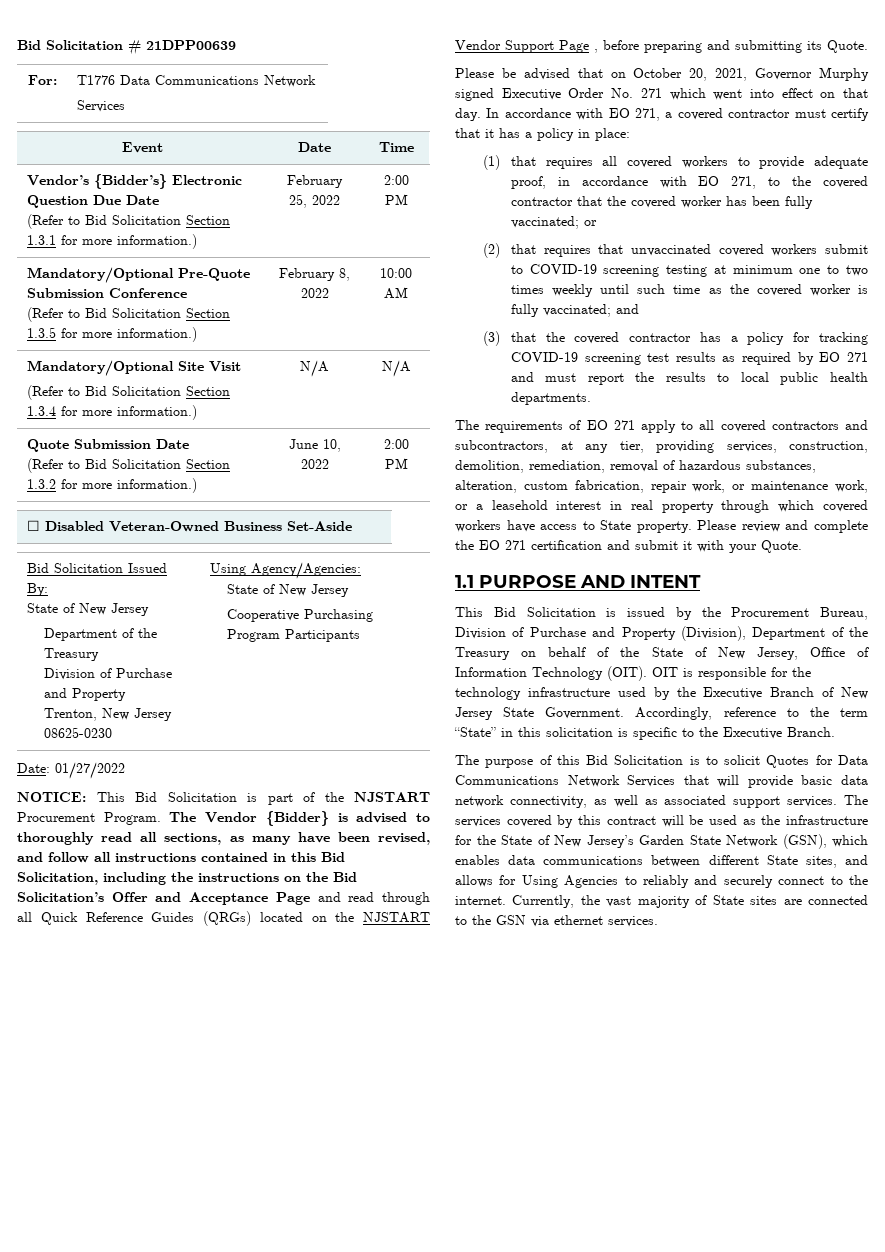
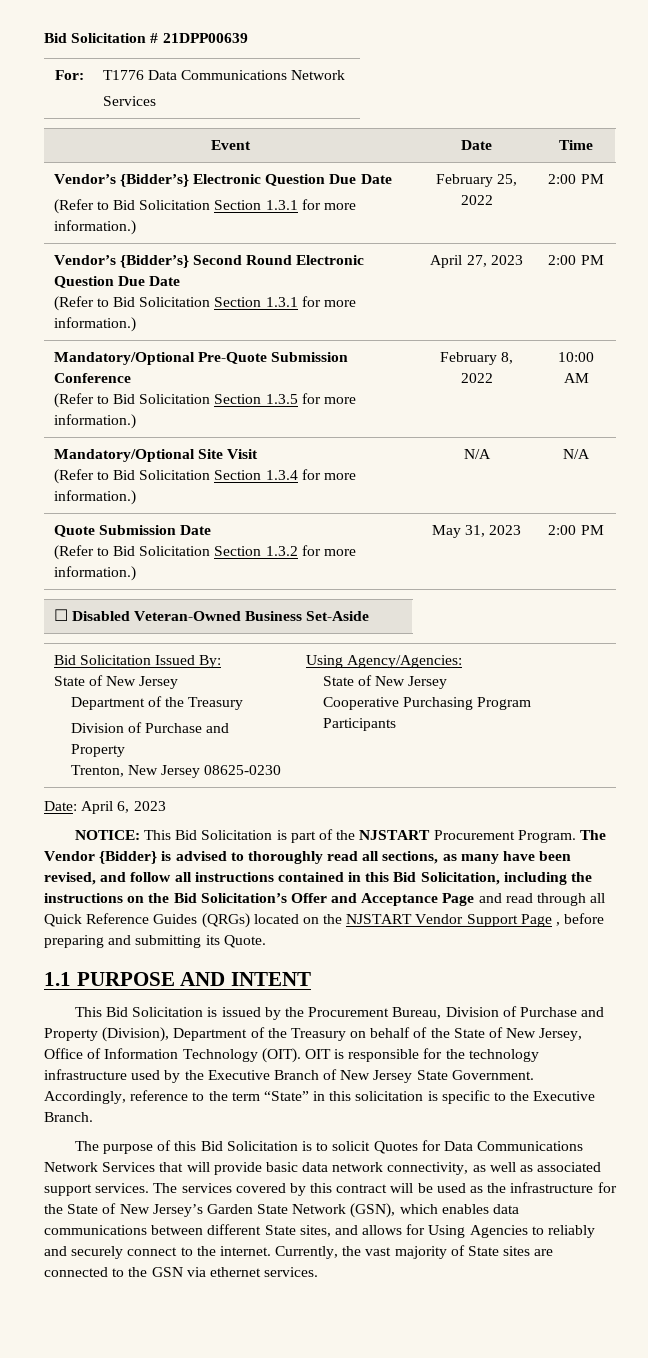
+ Vendor’s {Bidder’s} Second Round Electronic Question Due Date
+ (Refer to Bid Solicitation Section 1.3.1 for more information.) | April 27, 2023 | 2:00 PM
  Quote Submission Date
- (Refer to Bid Solicitation Section 1.3.2 for more information.) | June 10, 2022 | 2:00 PM
+ (Refer to Bid Solicitation Section 1.3.2 for more information.) | May 31, 2023 | 2:00 PM
- Date: 01/27/2022
+ Date: April 6, 2023
- Please be advised that on October 20, 2021, Governor Murphy signed Executive Order No. 271 which went into effect on that day. In accordance with EO 271, a covered contractor must certify that it has a policy in place:
- (1) that requires all covered workers to provide adequate proof, in accordance with EO 271, to the covered contractor that the covered worker has been fully vaccinated; or
- (2) that requires that unvaccinated covered workers submit to COVID-19 screening testing at minimum one to two times weekly until such time as the covered worker is fully vaccinated; and
- (3) that the covered contractor has a policy for tracking COVID-19 screening test results as required by EO 271 and must report the results to local public health departments.
- The requirements of EO 271 apply to all covered contractors and subcontractors, at any tier, providing services, construction, demolition, remediation, removal of hazardous substances, alteration, custom fabrication, repair work, or maintenance work, or a leasehold interest in real property through which covered workers have access to State property. Please review and complete the EO 271 certification and submit it with your Quote.

